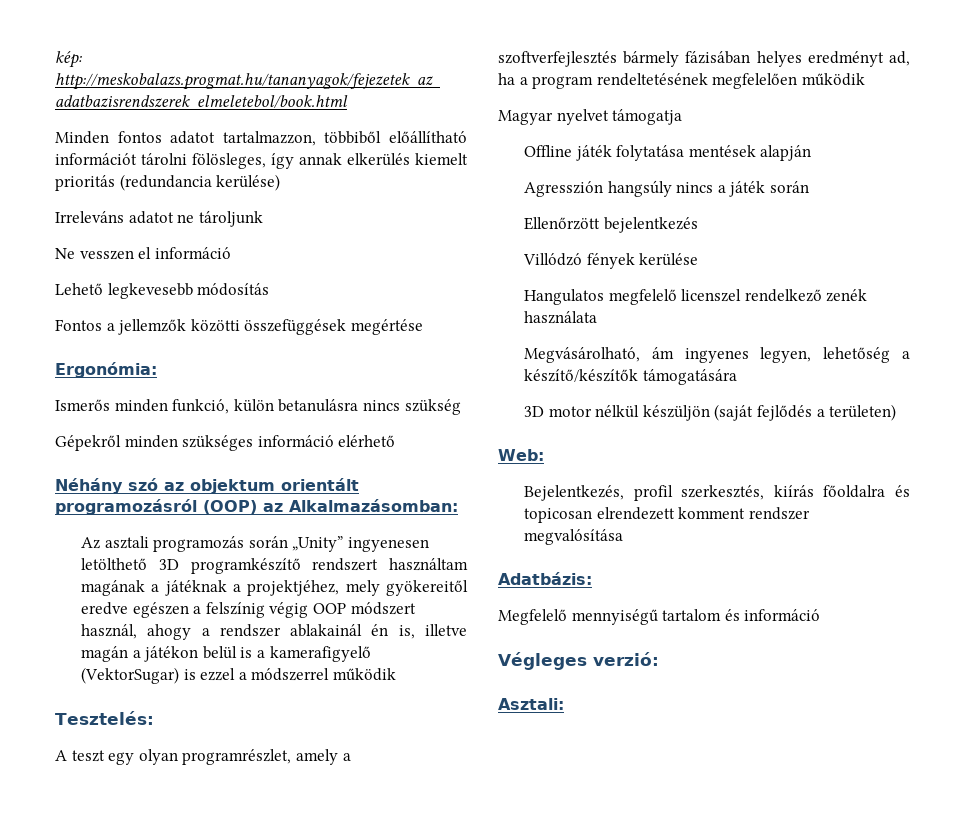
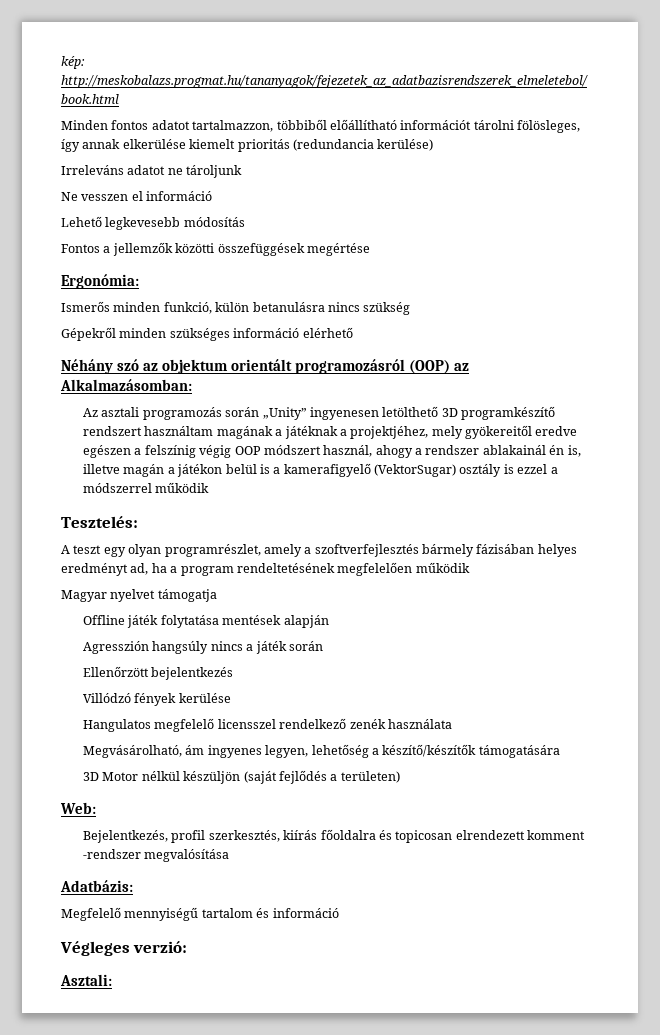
- Minden fontos adatot tartalmazzon, többiből előállítható információt tárolni fölösleges, így annak elkerülés kiemelt prioritás (redundancia kerülése)
+ Minden fontos adatot tartalmazzon, többiből előállítható információt tárolni fölösleges, így annak elkerülése kiemelt prioritás (redundancia kerülése)
- Az asztali programozás során „Unity” ingyenesen letölthető 3D programkészítő rendszert használtam magának a játéknak a projektjéhez, mely gyökereitől eredve egészen a felszínig végig OOP módszert használ, ahogy a rendszer ablakainál én is, illetve magán a játékon belül is a kamerafigyelő (VektorSugar) is ezzel a módszerrel működik
+ Az asztali programozás során „Unity” ingyenesen letölthető 3D programkészítő rendszert használtam magának a játéknak a projektjéhez, mely gyökereitől eredve egészen a felszínig végig OOP módszert használ, ahogy a rendszer ablakainál én is, illetve magán a játékon belül is a kamerafigyelő (VektorSugar) osztály is ezzel a módszerrel működik
- Hangulatos megfelelő licenszel rendelkező zenék használata
+ Hangulatos megfelelő licensszel rendelkező zenék használata
- 3D motor nélkül készüljön (saját fejlődés a területen)
+ 3D Motor nélkül készüljön (saját fejlődés a területen)
- Bejelentkezés, profil szerkesztés, kiírás főoldalra és topicosan elrendezett komment rendszer megvalósítása
+ Bejelentkezés, profil szerkesztés, kiírás főoldalra és topicosan elrendezett komment -rendszer megvalósítása

